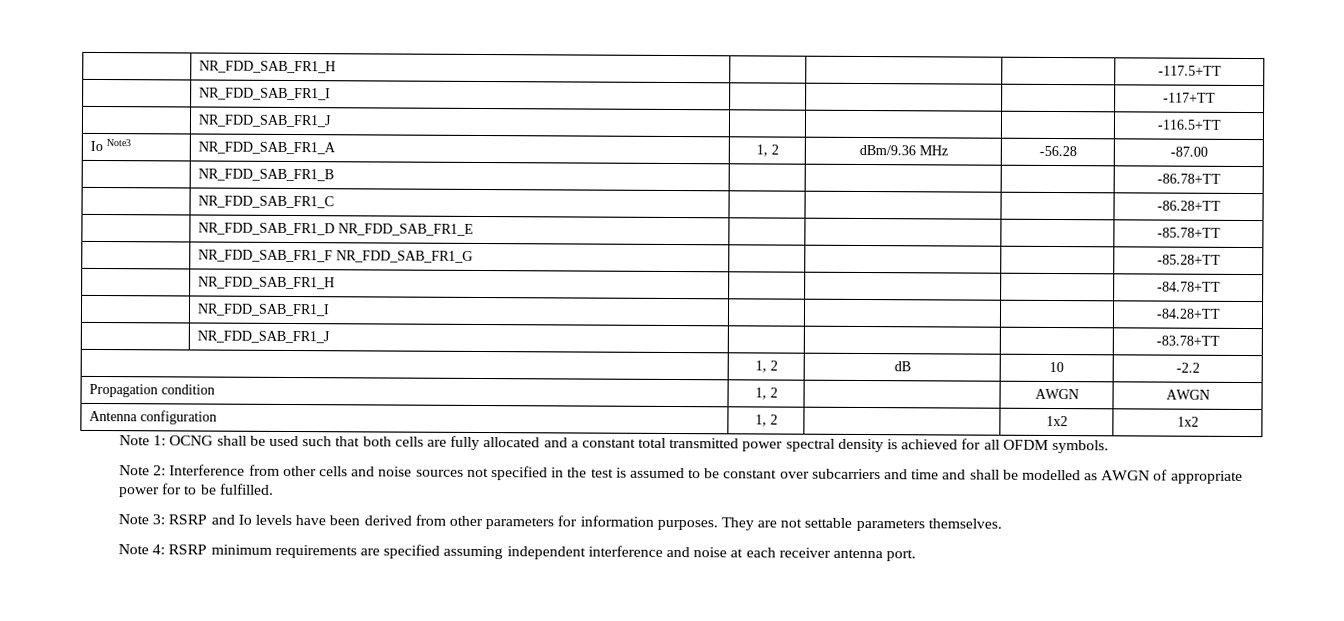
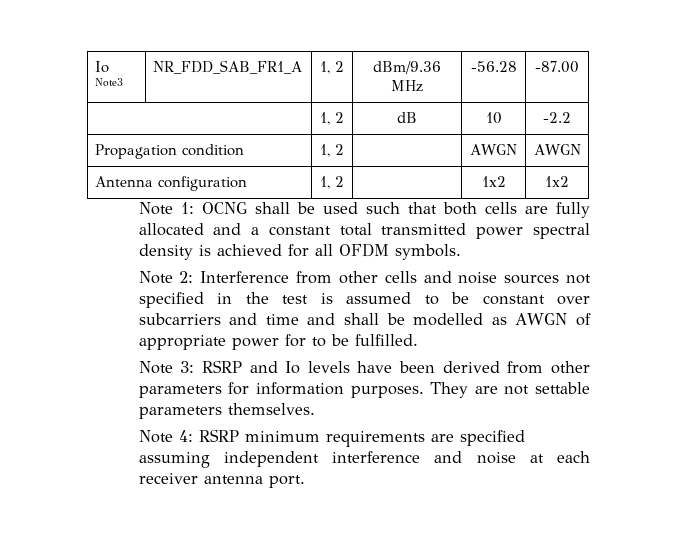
- | NR_FDD_SAB_FR1_H | | | | -117.5+TT
- | NR_FDD_SAB_FR1_I | | | | -117+TT
- | NR_FDD_SAB_FR1_J | | | | -116.5+TT
- | NR_FDD_SAB_FR1_B | | | | -86.78+TT
- | NR_FDD_SAB_FR1_C | | | | -86.28+TT
- | NR_FDD_SAB_FR1_D NR_FDD_SAB_FR1_E | | | | -85.78+TT
- | NR_FDD_SAB_FR1_F NR_FDD_SAB_FR1_G | | | | -85.28+TT
- | NR_FDD_SAB_FR1_H | | | | -84.78+TT
- | NR_FDD_SAB_FR1_I | | | | -84.28+TT
- | NR_FDD_SAB_FR1_J | | | | -83.78+TT

